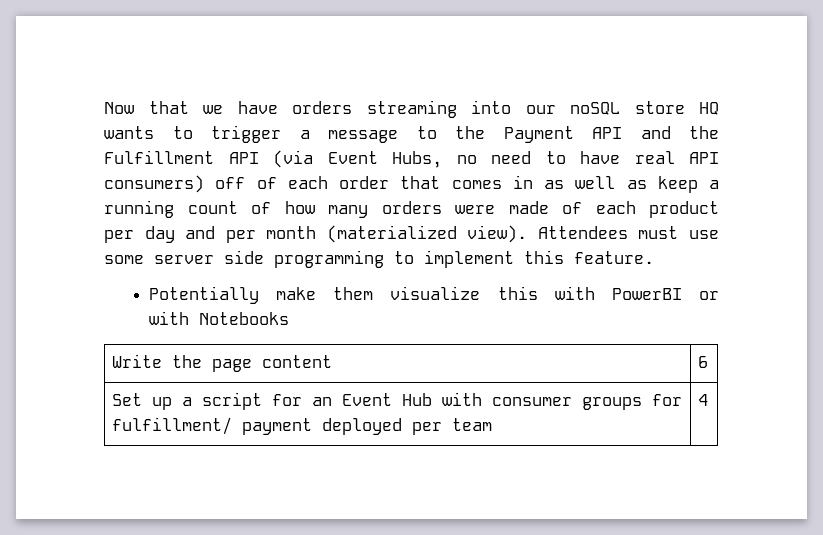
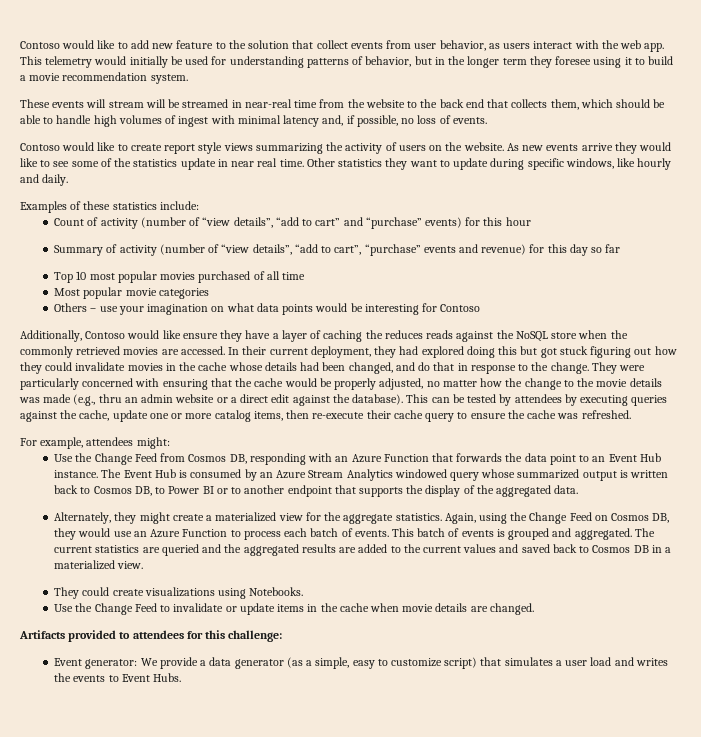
- Now that we have orders streaming into our noSQL store HQ wants to trigger a message to the Payment API and the Fulfillment API (via Event Hubs, no need to have real API consumers) off of each order that comes in as well as keep a running count of how many orders were made of each product per day and per month (materialized view). Attendees must use some server side programming to implement this feature.
- Potentially make them visualize this with PowerBI or with Notebooks
- Write the page content | 6
- Set up a script for an Event Hub with consumer groups for fulfillment/ payment deployed per team | 4
+ Contoso would like to add new feature to the solution that collect events from user behavior, as users interact with the web app. This telemetry would initially be used for understanding patterns of behavior, but in the longer term they foresee using it to build a movie recommendation system.
+ These events will stream will be streamed in near-real time from the website to the back end that collects them, which should be able to handle high volumes of ingest with minimal latency and, if possible, no loss of events.
+ Contoso would like to create report style views summarizing the activity of users on the website. As new events arrive they would like to see some of the statistics update in near real time. Other statistics they want to update during specific windows, like hourly and daily.
+ Examples of these statistics include:
+ Count of activity (number of “view details”, “add to cart” and “purchase” events) for this hour
+ Summary of activity (number of “view details”, “add to cart”, “purchase” events and revenue) for this day so far
+ Top 10 most popular movies purchased of all time
+ Most popular movie categories
+ Others – use your imagination on what data points would be interesting for Contoso
+ Additionally, Contoso would like ensure they have a layer of caching the reduces reads against the NoSQL store when the commonly retrieved movies are accessed. In their current deployment, they had explored doing this but got stuck figuring out how they could invalidate movies in the cache whose details had been changed, and do that in response to the change. They were particularly concerned with ensuring that the cache would be properly adjusted, no matter how the change to the movie details was made (e.g., thru an admin website or a direct edit against the database). This can be tested by attendees by executing queries against the cache, update one or more catalog items, then re-execute their cache query to ensure the cache was refreshed.
+ For example, attendees might:
+ Use the Change Feed from Cosmos DB, responding with an Azure Function that forwards the data point to an Event Hub instance. The Event Hub is consumed by an Azure Stream Analytics windowed query whose summarized output is written back to Cosmos DB, to Power BI or to another endpoint that supports the display of the aggregated data.
+ Alternately, they might create a materialized view for the aggregate statistics. Again, using the Change Feed on Cosmos DB, they would use an Azure Function to process each batch of events. This batch of events is grouped and aggregated. The current statistics are queried and the aggregated results are added to the current values and saved back to Cosmos DB in a materialized view.
+ They could create visualizations using Notebooks.
+ Use the Change Feed to invalidate or update items in the cache when movie details are changed.
+ Artifacts provided to attendees for this challenge:
+ Event generator: We provide a data generator (as a simple, easy to customize script) that simulates a user load and writes the events to Event Hubs.

